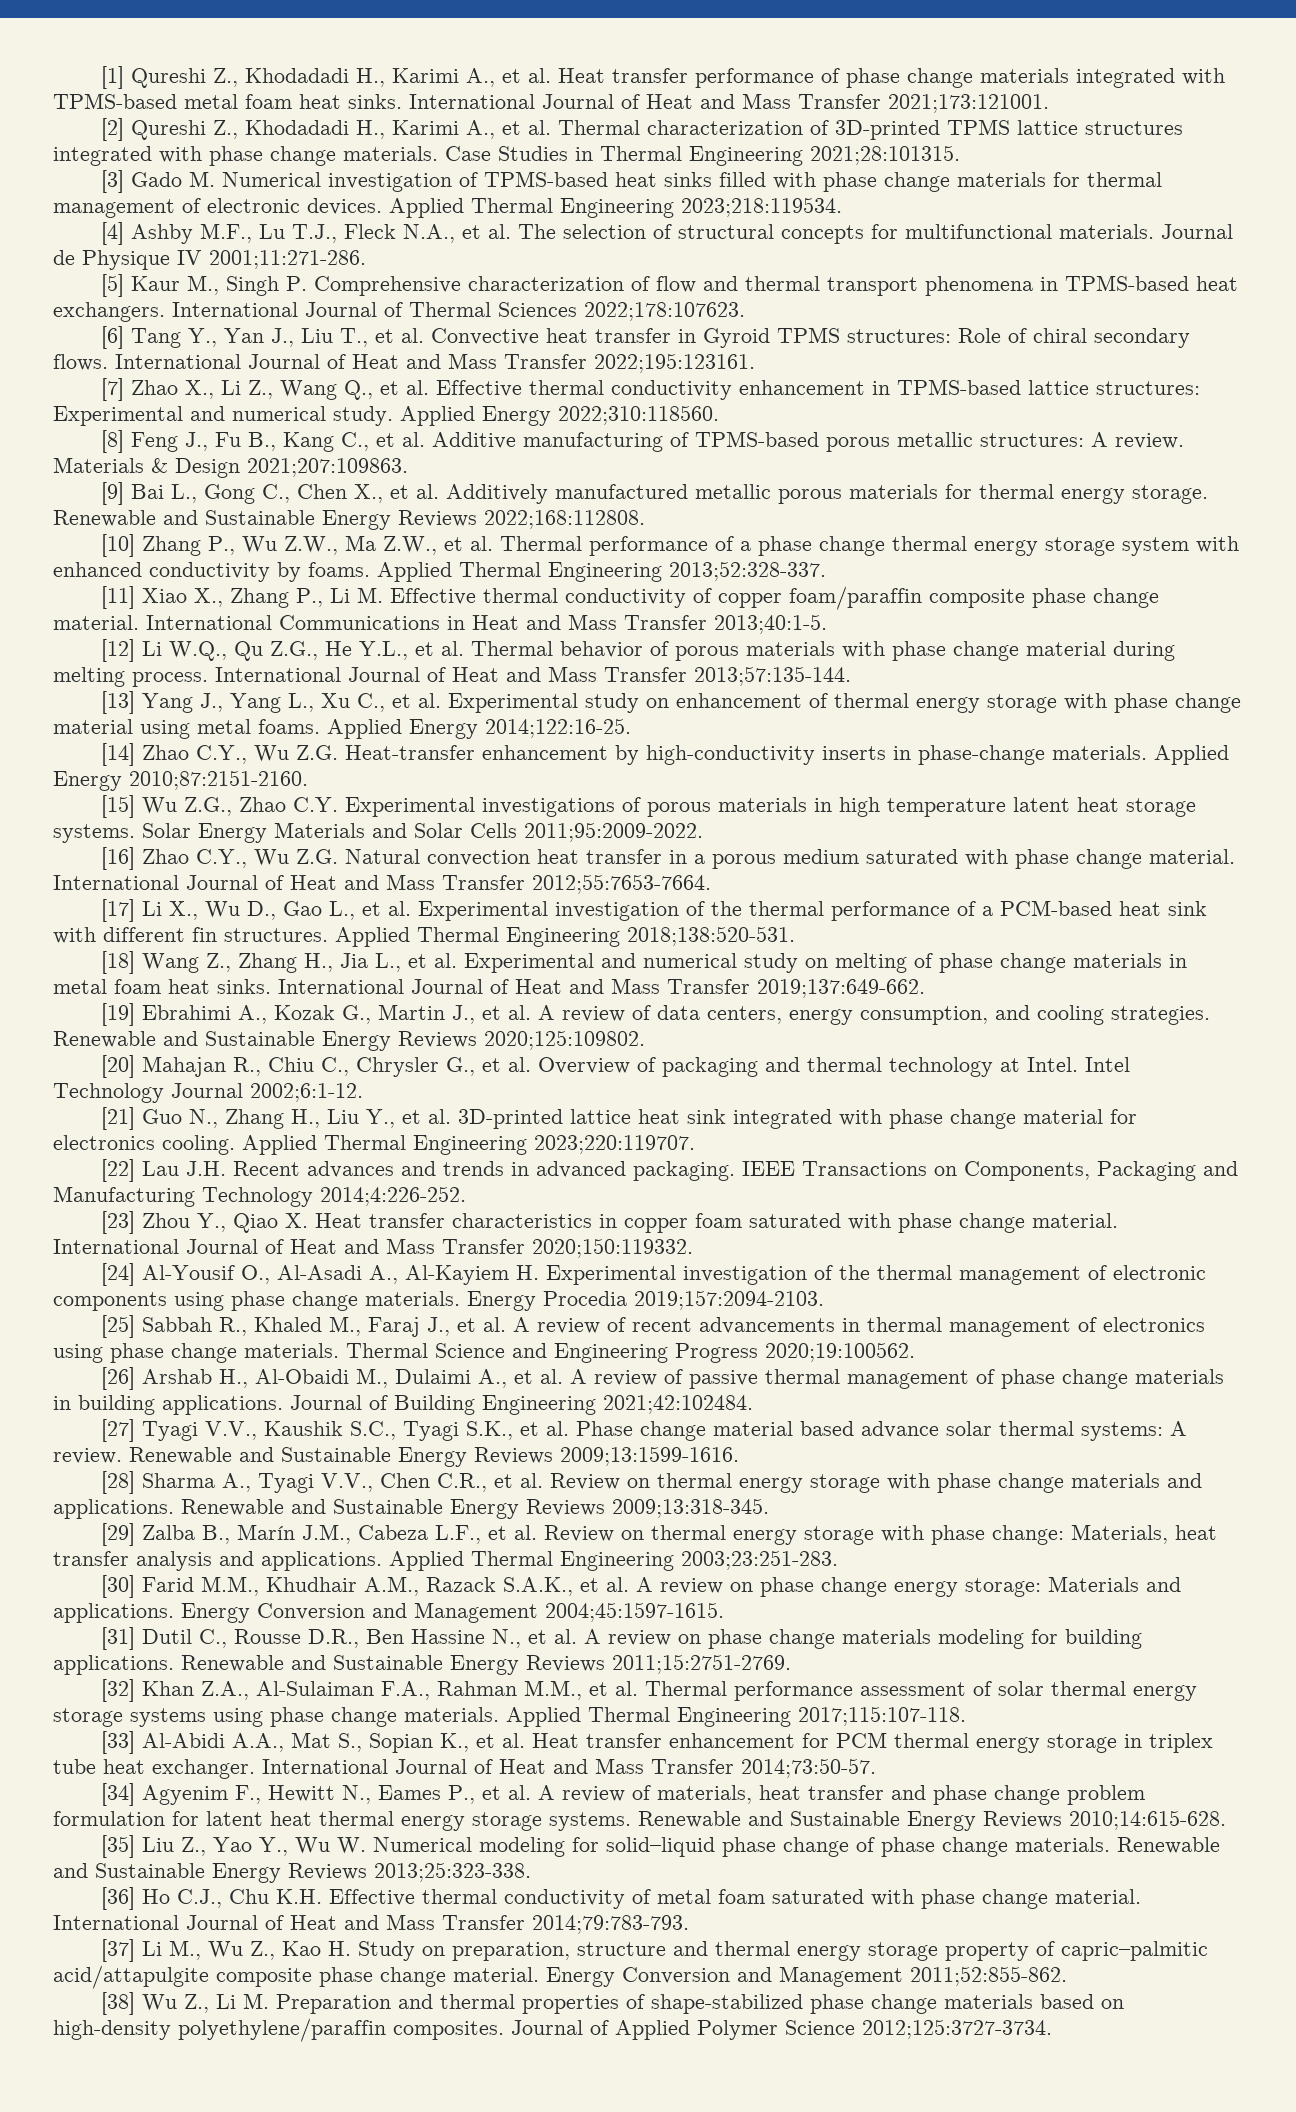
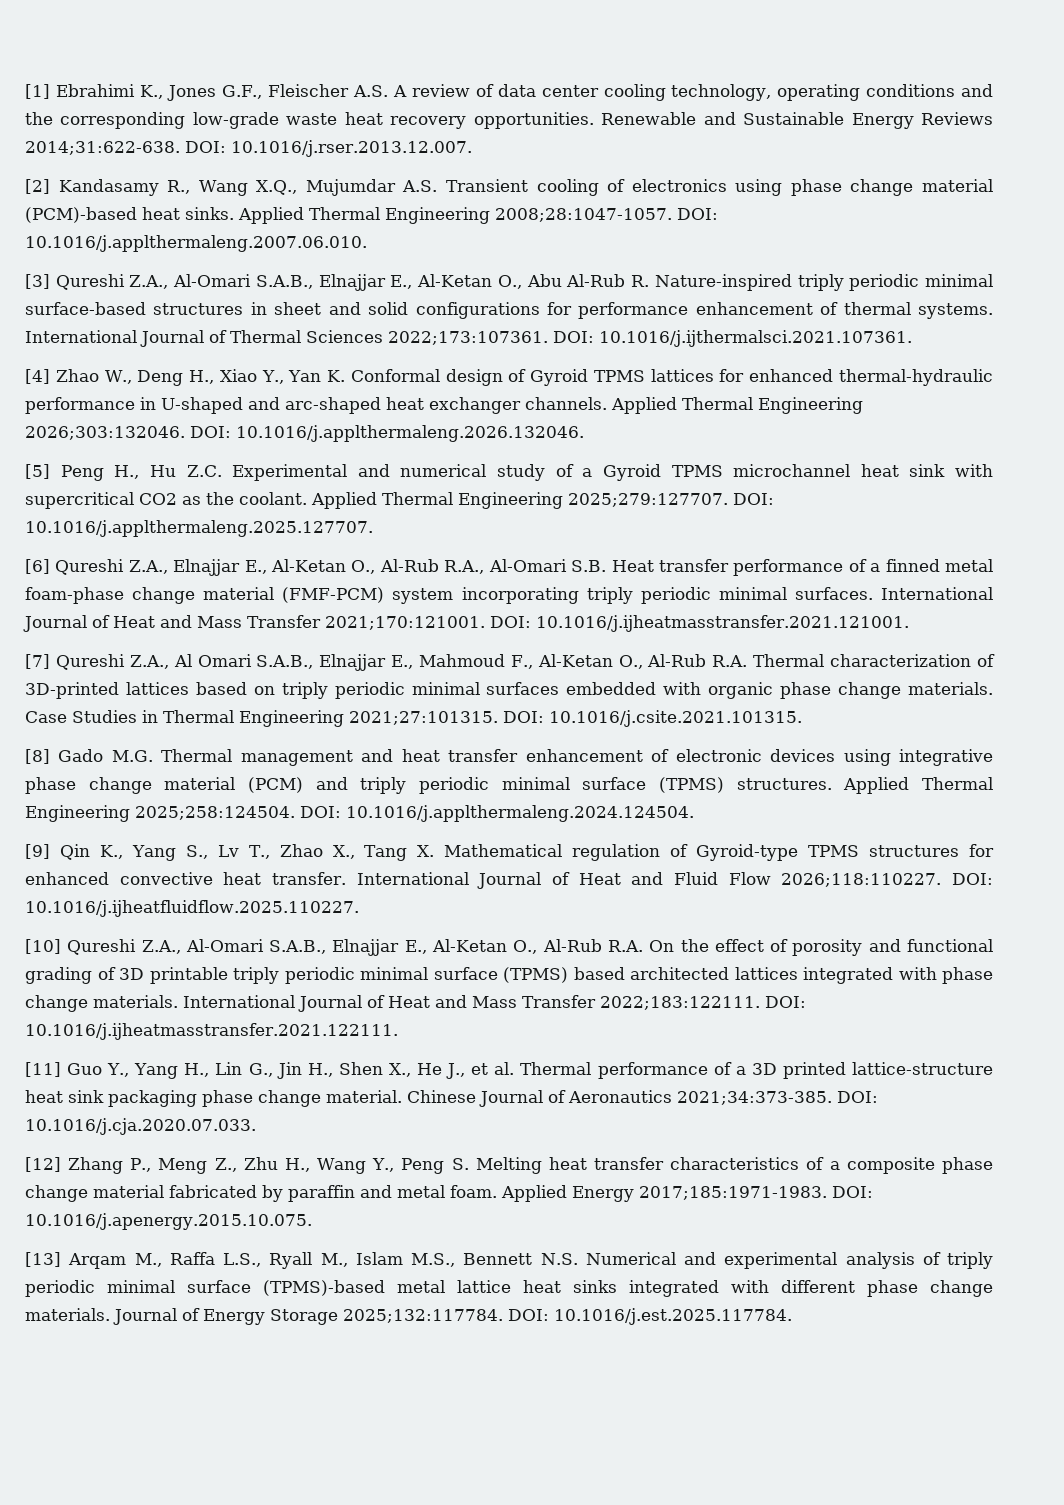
- [1] Qureshi Z., Khodadadi H., Karimi A., et al. Heat transfer performance of phase change materials integrated with TPMS-based metal foam heat sinks. International Journal of Heat and Mass Transfer 2021;173:121001.
- [2] Qureshi Z., Khodadadi H., Karimi A., et al. Thermal characterization of 3D-printed TPMS lattice structures integrated with phase change materials.
+ [1] Ebrahimi K., Jones G.F., Fleischer A.S. A review of data center cooling technology, operating conditions and the corresponding low-grade waste heat recovery opportunities. Renewable and Sustainable Energy Reviews 2014;31:622-638. DOI: 10.1016/j.rser.2013.12.007.
+ [2] Kandasamy R., Wang X.Q., Mujumdar A.S. Transient cooling of electronics using phase change material (PCM)-based heat sinks. Applied Thermal Engineering 2008;28:1047-1057. DOI: 10.1016/j.applthermaleng.2007.06.010.
+ [3] Qureshi Z.A., Al-Omari S.A.B., Elnajjar E., Al-Ketan O., Abu Al-Rub R. Nature-inspired triply periodic minimal surface-based structures in sheet and solid configurations for performance enhancement of thermal systems. International Journal of Thermal Sciences 2022;173:107361. DOI: 10.1016/j.ijthermalsci.2021.107361.
+ [4] Zhao W., Deng H., Xiao Y., Yan K. Conformal design of Gyroid TPMS lattices for enhanced thermal-hydraulic performance in U-shaped and arc-shaped heat exchanger channels. Applied Thermal Engineering 2026;303:132046. DOI: 10.1016/j.applthermaleng.2026.132046.
+ [5] Peng H., Hu Z.C. Experimental and numerical study of a Gyroid TPMS microchannel heat sink with supercritical CO2 as the coolant. Applied Thermal Engineering 2025;279:127707. DOI: 10.1016/j.applthermaleng.2025.127707.
+ [6] Qureshi Z.A., Elnajjar E., Al-Ketan O., Al-Rub R.A., Al-Omari S.B. Heat transfer performance of a finned metal foam-phase change material (FMF-PCM) system incorporating triply periodic minimal surfaces. International Journal of Heat and Mass Transfer 2021;170:121001. DOI: 10.1016/j.ijheatmasstransfer.2021.121001.
+ [7] Qureshi Z.A., Al Omari S.A.B., Elnajjar E., Mahmoud F., Al-Ketan O., Al-Rub R.A. Thermal characterization of 3D-printed lattices based on triply periodic minimal surfaces embedded with organic phase change materials.
- Case Studies in Thermal Engineering 2021;28:101315.
- [3] Gado M. Numerical investigation of TPMS-based heat sinks filled with phase change materials for thermal management of electronic devices. Applied Thermal Engineering 2023;218:119534.
- [4] Ashby M.F., Lu T.J., Fleck N.A., et al. The selection of structural concepts for multifunctional materials. Journal de Physique IV 2001;11:271-286.
- [5] Kaur M., Singh P. Comprehensive characterization of flow and thermal transport phenomena in TPMS-based heat exchangers. International Journal of Thermal Sciences 2022;178:107623.
- [6] Tang Y., Yan J., Liu T., et al. Convective heat transfer in Gyroid TPMS structures: Role of chiral secondary flows. International Journal of Heat and Mass Transfer 2022;195:123161.
- [7] Zhao X., Li Z., Wang Q., et al. Effective thermal conductivity enhancement in TPMS-based lattice structures: Experimental and numerical study. Applied Energy 2022;310:118560.
- [8] Feng J., Fu B., Kang C., et al. Additive manufacturing of TPMS-based porous metallic structures: A review. Materials & Design 2021;207:109863.
- [9] Bai L., Gong C., Chen X., et al. Additively manufactured metallic porous materials for thermal energy storage. Renewable and Sustainable Energy Reviews 2022;168:112808.
- [10] Zhang P., Wu Z.W., Ma Z.W., et al. Thermal performance of a phase change thermal energy storage system with enhanced conductivity by foams. Applied Thermal Engineering 2013;52:328-337.
- [11] Xiao X., Zhang P., Li M. Effective thermal conductivity of copper foam/paraffin composite phase change material. International Communications in Heat and Mass Transfer 2013;40:1-5.
- [12] Li W.Q., Qu Z.G., He Y.L., et al. Thermal behavior of porous materials with phase change material during melting process. International Journal of Heat and Mass Transfer 2013;57:135-144.
- [13] Yang J., Yang L., Xu C., et al. Experimental study on enhancement of thermal energy storage with phase change material using metal foams. Applied Energy 2014;122:16-25.
- [14] Zhao C.Y., Wu Z.G. Heat-transfer enhancement by high-conductivity inserts in phase-change materials. Applied Energy 2010;87:2151-2160.
- [15] Wu Z.G., Zhao C.Y. Experimental investigations of porous materials in high temperature latent heat storage systems. Solar Energy Materials and Solar Cells 2011;95:2009-2022.
- [16] Zhao C.Y., Wu Z.G. Natural convection heat transfer in a porous medium saturated with phase change material. International Journal of Heat and Mass Transfer 2012;55:7653-7664.
- [17] Li X., Wu D., Gao L., et al. Experimental investigation of the thermal performance of a PCM-based heat sink with different fin structures. Applied Thermal Engineering 2018;138:520-531.
- [18] Wang Z., Zhang H., Jia L., et al. Experimental and numerical study on melting of phase change materials in metal foam heat sinks. International Journal of Heat and Mass Transfer 2019;137:649-662.
- [19] Ebrahimi A., Kozak G., Martin J., et al. A review of data centers, energy consumption, and cooling strategies. Renewable and Sustainable Energy Reviews 2020;125:109802.
- [20] Mahajan R., Chiu C., Chrysler G., et al. Overview of packaging and thermal technology at Intel. Intel Technology Journal 2002;6:1-12.
- [21] Guo N., Zhang H., Liu Y., et al. 3D-printed lattice heat sink integrated with phase change material for electronics cooling. Applied Thermal Engineering 2023;220:119707.
- [22] Lau J.H. Recent advances and trends in advanced packaging. IEEE Transactions on Components, Packaging and Manufacturing Technology 2014;4:226-252.
- [23] Zhou Y., Qiao X. Heat transfer characteristics in copper foam saturated with phase change material. International Journal of Heat and Mass Transfer 2020;150:119332.
- [24] Al-Yousif O., Al-Asadi A., Al-Kayiem H. Experimental investigation of the thermal management of electronic components using phase change materials. Energy Procedia 2019;157:2094-2103.
- [25] Sabbah R., Khaled M., Faraj J., et al. A review of recent advancements in thermal management of electronics using phase change materials. Thermal Science and Engineering Progress 2020;19:100562.
- [26] Arshab H., Al-Obaidi M., Dulaimi A., et al. A review of passive thermal management of phase change materials in building applications. Journal of Building Engineering 2021;42:102484.
- [27] Tyagi V.V., Kaushik S.C., Tyagi S.K., et al. Phase change material based advance solar thermal systems: A review. Renewable and Sustainable Energy Reviews 2009;13:1599-1616.
- [28] Sharma A., Tyagi V.V., Chen C.R., et al. Review on thermal energy storage with phase change materials and applications. Renewable and Sustainable Energy Reviews 2009;13:318-345.
- [29] Zalba B., Marín J.M., Cabeza L.F., et al. Review on thermal energy storage with phase change: Materials, heat transfer analysis and applications. Applied Thermal Engineering 2003;23:251-283.
- [30] Farid M.M., Khudhair A.M., Razack S.A.K., et al. A review on phase change energy storage: Materials and applications. Energy Conversion and Management 2004;45:1597-1615.
- [31] Dutil C., Rousse D.R., Ben Hassine N., et al. A review on phase change materials modeling for building applications. Renewable and Sustainable Energy Reviews 2011;15:2751-2769.
- [32] Khan Z.A., Al-Sulaiman F.A., Rahman M.M., et al. Thermal performance assessment of solar thermal energy storage systems using phase change materials. Applied Thermal Engineering 2017;115:107-118.
- [33] Al-Abidi A.A., Mat S., Sopian K., et al. Heat transfer enhancement for PCM thermal energy storage in triplex tube heat exchanger. International Journal of Heat and Mass Transfer 2014;73:50-57.
- [34] Agyenim F., Hewitt N., Eames P., et al. A review of materials, heat transfer and phase change problem formulation for latent heat thermal energy storage systems. Renewable and Sustainable Energy Reviews 2010;14:615-628.
- [35] Liu Z., Yao Y., Wu W. Numerical modeling for solid–liquid phase change of phase change materials. Renewable and Sustainable Energy Reviews 2013;25:323-338.
- [36] Ho C.J., Chu K.H. Effective thermal conductivity of metal foam saturated with phase change material. International Journal of Heat and Mass Transfer 2014;79:783-793.
- [37] Li M., Wu Z., Kao H. Study on preparation, structure and thermal energy storage property of capric–palmitic acid/attapulgite composite phase change material. Energy Conversion and Management 2011;52:855-862.
- [38] Wu Z., Li M. Preparation and thermal properties of shape-stabilized phase change materials based on high-density polyethylene/paraffin composites. Journal of Applied Polymer Science 2012;125:3727-3734.
+ Case Studies in Thermal Engineering 2021;27:101315. DOI: 10.1016/j.csite.2021.101315.
+ [8] Gado M.G. Thermal management and heat transfer enhancement of electronic devices using integrative phase change material (PCM) and triply periodic minimal surface (TPMS) structures. Applied Thermal Engineering 2025;258:124504. DOI: 10.1016/j.applthermaleng.2024.124504.
+ [9] Qin K., Yang S., Lv T., Zhao X., Tang X. Mathematical regulation of Gyroid-type TPMS structures for enhanced convective heat transfer. International Journal of Heat and Fluid Flow 2026;118:110227. DOI: 10.1016/j.ijheatfluidflow.2025.110227.
+ [10] Qureshi Z.A., Al-Omari S.A.B., Elnajjar E., Al-Ketan O., Al-Rub R.A. On the effect of porosity and functional grading of 3D printable triply periodic minimal surface (TPMS) based architected lattices integrated with phase change materials. International Journal of Heat and Mass Transfer 2022;183:122111. DOI: 10.1016/j.ijheatmasstransfer.2021.122111.
+ [11] Guo Y., Yang H., Lin G., Jin H., Shen X., He J., et al. Thermal performance of a 3D printed lattice-structure heat sink packaging phase change material. Chinese Journal of Aeronautics 2021;34:373-385. DOI: 10.1016/j.cja.2020.07.033.
+ [12] Zhang P., Meng Z., Zhu H., Wang Y., Peng S. Melting heat transfer characteristics of a composite phase change material fabricated by paraffin and metal foam. Applied Energy 2017;185:1971-1983. DOI: 10.1016/j.apenergy.2015.10.075.
+ [13] Arqam M., Raffa L.S., Ryall M., Islam M.S., Bennett N.S. Numerical and experimental analysis of triply periodic minimal surface (TPMS)-based metal lattice heat sinks integrated with different phase change materials. Journal of Energy Storage 2025;132:117784. DOI: 10.1016/j.est.2025.117784.

